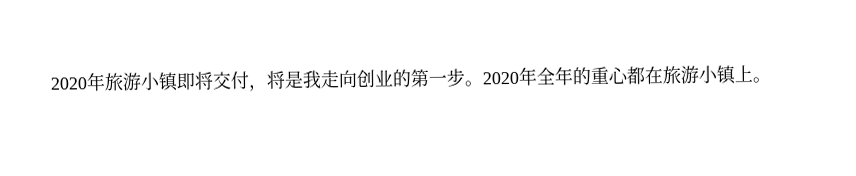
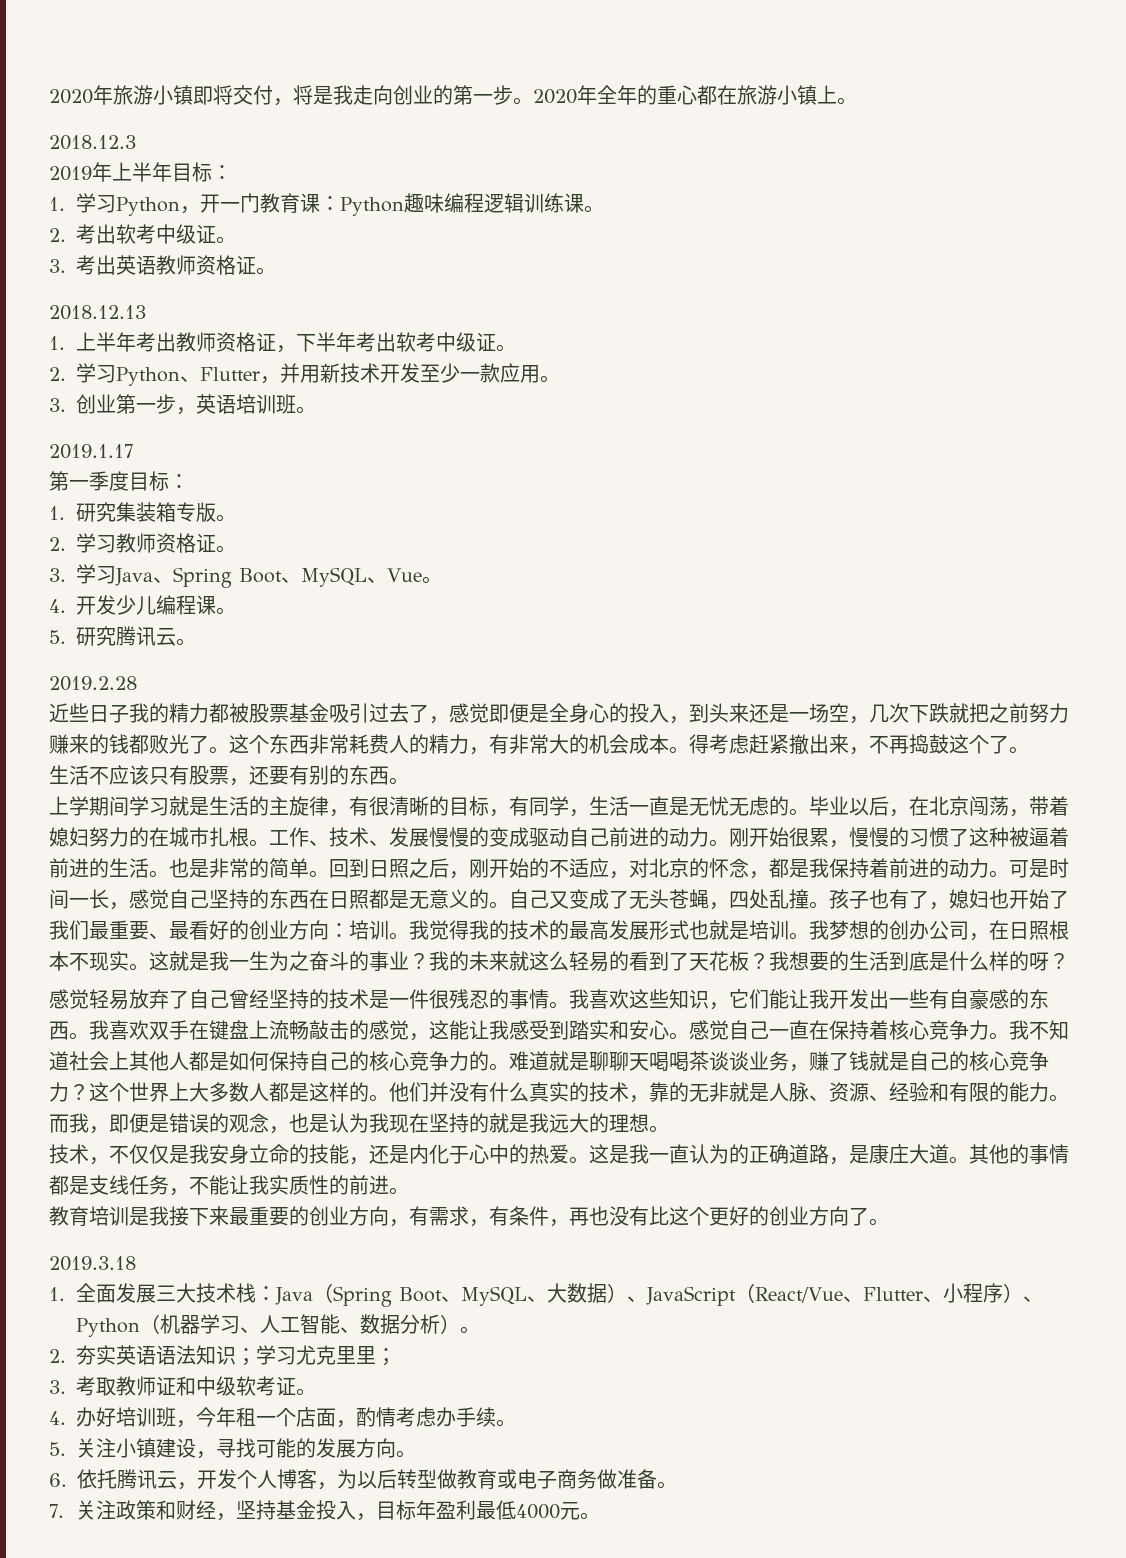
+ 2018.12.3
+ 2019年上半年目标：
+ 1.学习Python，开一门教育课：Python趣味编程逻辑训练课。
+ 2.考出软考中级证。
+ 3.考出英语教师资格证。
+ 2018.12.13
+ 1.上半年考出教师资格证，下半年考出软考中级证。
+ 2.学习Python、Flutter，并用新技术开发至少一款应用。
+ 3.创业第一步，英语培训班。
+ 2019.1.17
+ 第一季度目标：
+ 1.研究集装箱专版。
+ 2.学习教师资格证。
+ 3.学习Java、Spring Boot、MySQL、Vue。
+ 4.开发少儿编程课。
+ 5.研究腾讯云。
+ 2019.2.28
+ 近些日子我的精力都被股票基金吸引过去了，感觉即便是全身心的投入，到头来还是一场空，几次下跌就把之前努力赚来的钱都败光了。这个东西非常耗费人的精力，有非常大的机会成本。得考虑赶紧撤出来，不再捣鼓这个了。
+ 生活不应该只有股票，还要有别的东西。
+ 上学期间学习就是生活的主旋律，有很清晰的目标，有同学，生活一直是无忧无虑的。毕业以后，在北京闯荡，带着媳妇努力的在城市扎根。工作、技术、发展慢慢的变成驱动自己前进的动力。刚开始很累，慢慢的习惯了这种被逼着前进的生活。也是非常的简单。回到日照之后，刚开始的不适应，对北京的怀念，都是我保持着前进的动力。可是时间一长，感觉自己坚持的东西在日照都是无意义的。自己又变成了无头苍蝇，四处乱撞。孩子也有了，媳妇也开始了我们最重要、最看好的创业方向：培训。我觉得我的技术的最高发展形式也就是培训。我梦想的创办公司，在日照根本不现实。这就是我一生为之奋斗的事业？我的未来就这么轻易的看到了天花板？我想要的生活到底是什么样的呀？
+ 感觉轻易放弃了自己曾经坚持的技术是一件很残忍的事情。我喜欢这些知识，它们能让我开发出一些有自豪感的东西。我喜欢双手在键盘上流畅敲击的感觉，这能让我感受到踏实和安心。感觉自己一直在保持着核心竞争力。我不知道社会上其他人都是如何保持自己的核心竞争力的。难道就是聊聊天喝喝茶谈谈业务，赚了钱就是自己的核心竞争力？这个世界上大多数人都是这样的。他们并没有什么真实的技术，靠的无非就是人脉、资源、经验和有限的能力。而我，即便是错误的观念，也是认为我现在坚持的就是我远大的理想。
+ 技术，不仅仅是我安身立命的技能，还是内化于心中的热爱。这是我一直认为的正确道路，是康庄大道。其他的事情都是支线任务，不能让我实质性的前进。
+ 教育培训是我接下来最重要的创业方向，有需求，有条件，再也没有比这个更好的创业方向了。
+ 2019.3.18
+ 1.全面发展三大技术栈：Java（Spring Boot、MySQL、大数据）、JavaScript（React/Vue、Flutter、小程序）、Python（机器学习、人工智能、数据分析）。
+ 2.夯实英语语法知识；学习尤克里里；
+ 3.考取教师证和中级软考证。
+ 4.办好培训班，今年租一个店面，酌情考虑办手续。
+ 5.关注小镇建设，寻找可能的发展方向。
+ 6.依托腾讯云，开发个人博客，为以后转型做教育或电子商务做准备。
+ 7.关注政策和财经，坚持基金投入，目标年盈利最低4000元。

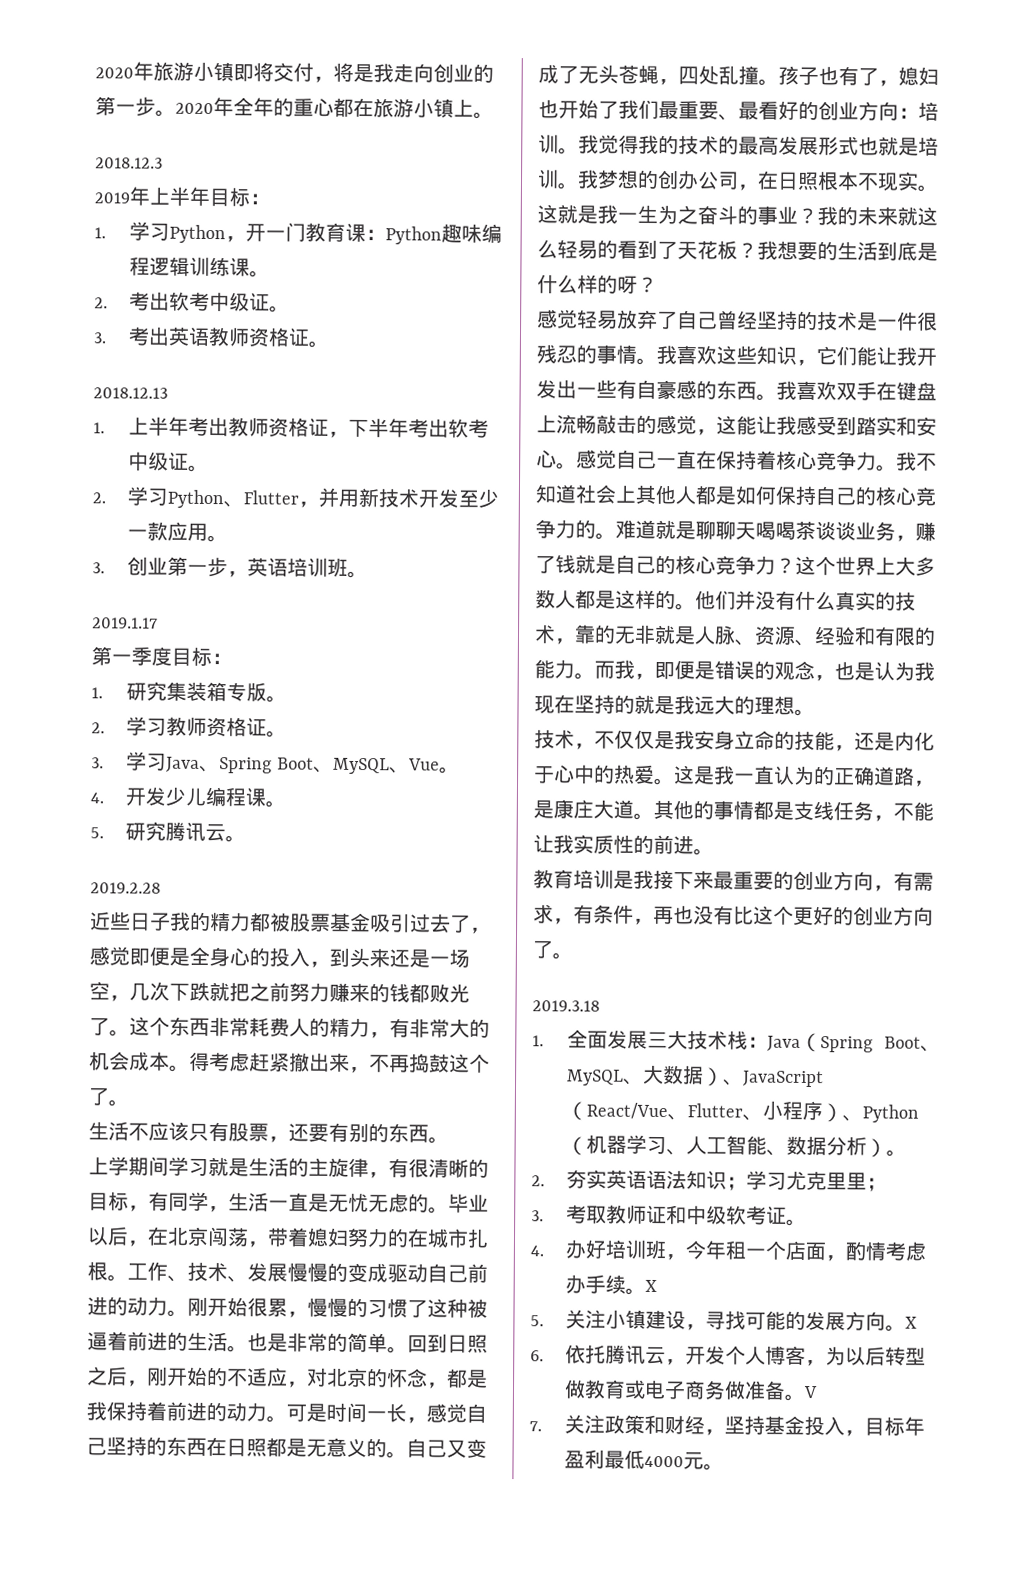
- 4.办好培训班，今年租一个店面，酌情考虑办手续。
+ 4.办好培训班，今年租一个店面，酌情考虑办手续。X
- 5.关注小镇建设，寻找可能的发展方向。
+ 5.关注小镇建设，寻找可能的发展方向。X
+ V

